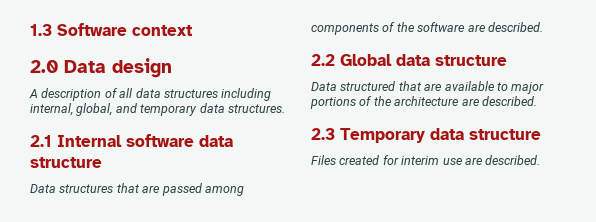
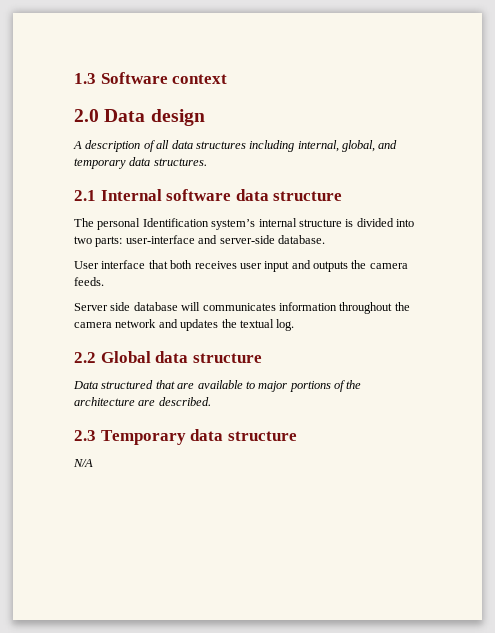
- Data structures that are passed among components of the software are described.
+ The personal Identification system’s internal structure is divided into two parts: user-interface and server-side database.
+ User interface that both receives user input and outputs the camera feeds.
+ Server side database will communicates information throughout the camera network and updates the textual log.
- Files created for interim use are described.
+ N/A

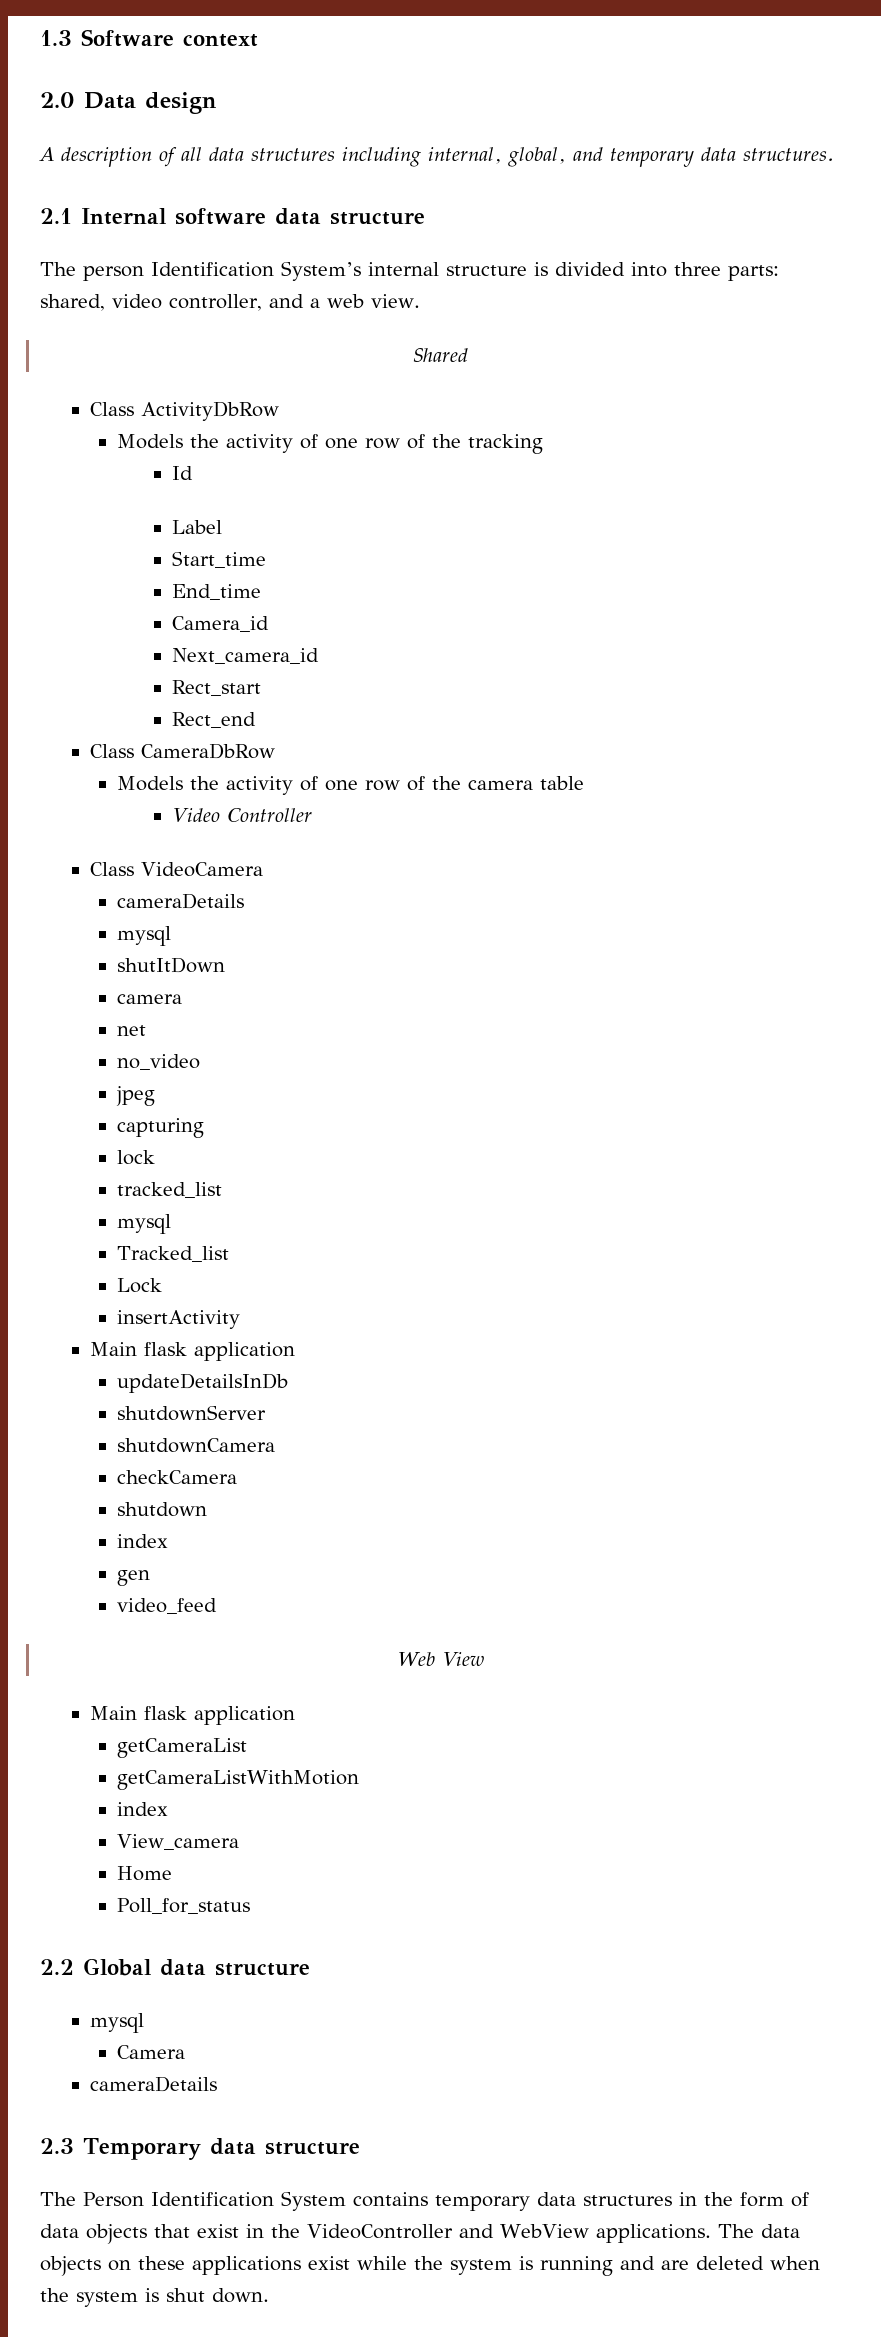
- The personal Identification system’s internal structure is divided into two parts: user-interface and server-side database.
- User interface that both receives user input and outputs the camera feeds.
- Server side database will communicates information throughout the camera network and updates the textual log.
+ The person Identification System’s internal structure is divided into three parts: shared, video controller, and a web view.
+ Shared
+ Class ActivityDbRow
+ Models the activity of one row of the tracking
+ Id
+ Label
+ Start_time
+ End_time
+ Camera_id
+ Next_camera_id
+ Rect_start
+ Rect_end
+ Class CameraDbRow
+ Models the activity of one row of the camera table
+ Video Controller
+ Class VideoCamera
+ cameraDetails
+ mysql
+ shutItDown
+ camera
+ net
+ no_video
+ jpeg
+ capturing
+ lock
+ tracked_list
+ mysql
+ Tracked_list
+ Lock
+ insertActivity
+ Main flask application
+ updateDetailsInDb
+ shutdownServer
+ shutdownCamera
+ checkCamera
+ shutdown
+ index
+ gen
+ video_feed
+ Web View
+ Main flask application
+ getCameraList
+ getCameraListWithMotion
+ index
+ View_camera
+ Home
+ Poll_for_status
  2.2 Global data structure
- Data structured that are available to major portions of the architecture are described.
+ mysql
+ Camera
+ cameraDetails
  2.3 Temporary data structure
- N/A
+ The Person Identification System contains temporary data structures in the form of data objects that exist in the VideoController and WebView applications. The data objects on these applications exist while the system is running and are deleted when the system is shut down.

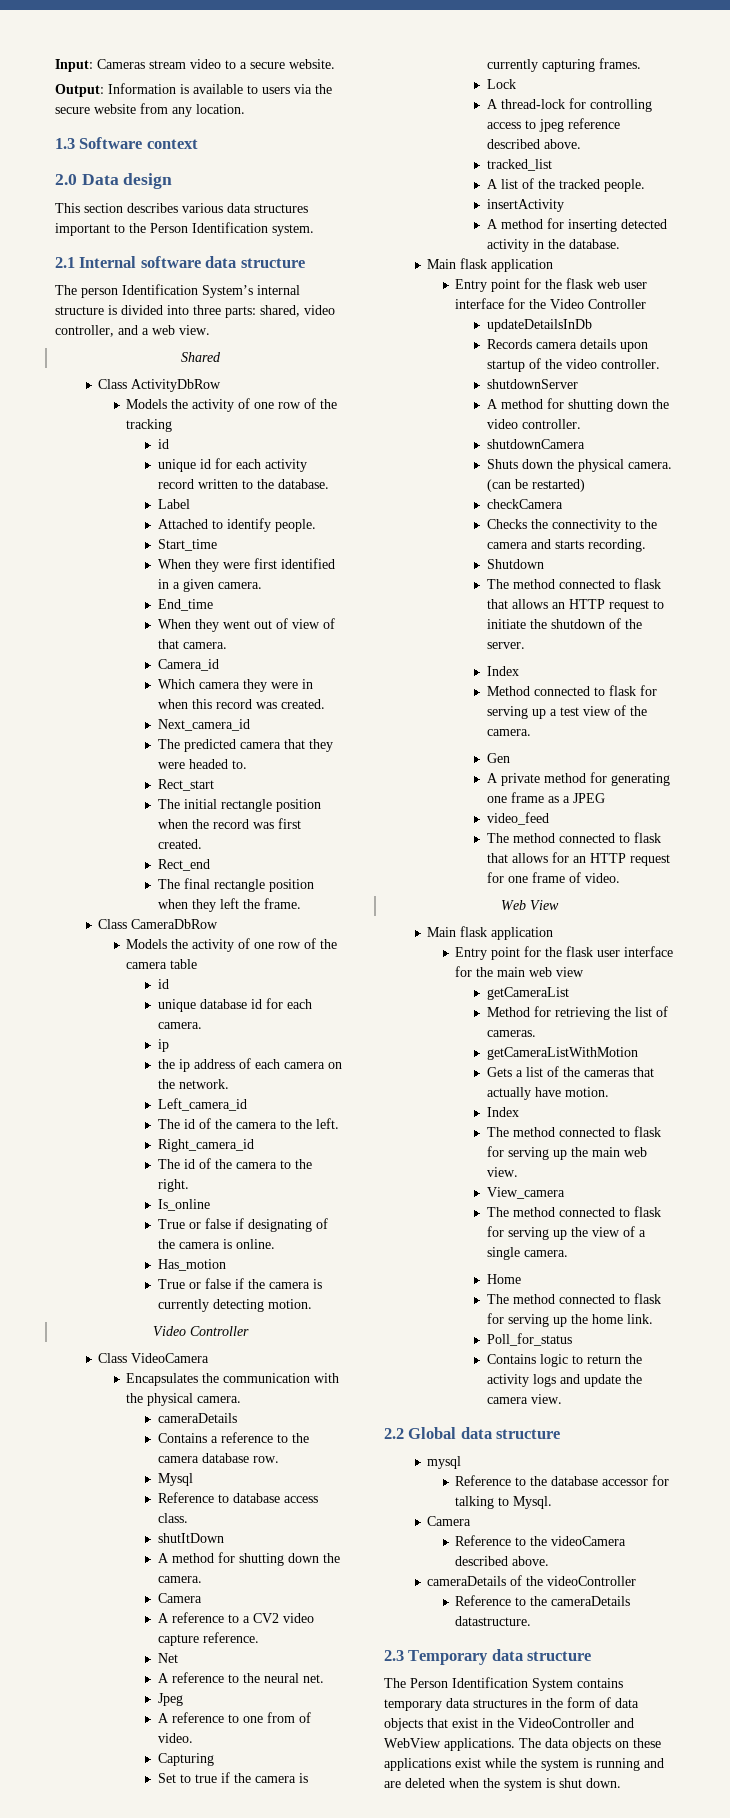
+ Input: Cameras stream video to a secure website.
+ Output: Information is available to users via the secure website from any location.
- A description of all data structures including internal, global, and temporary data structures.
+ This section describes various data structures important to the Person Identification system.
  Models the activity of one row of the tracking
- Id
+ id
+ unique id for each activity record written to the database.
  Label
+ Attached to identify people.
  Start_time
+ When they were first identified in a given camera.
  End_time
+ When they went out of view of that camera.
  Camera_id
+ Which camera they were in when this record was created.
  Next_camera_id
+ The predicted camera that they were headed to.
  Rect_start
+ The initial rectangle position when the record was first created.
  Rect_end
+ The final rectangle position when they left the frame.
  Models the activity of one row of the camera table
+ id
+ unique database id for each camera.
+ ip
+ the ip address of each camera on the network.
+ Left_camera_id
+ The id of the camera to the left.
+ Right_camera_id
+ The id of the camera to the right.
+ Is_online
+ True or false if designating of the camera is online.
+ Has_motion
+ True or false if the camera is currently detecting motion.
  Video Controller
  Class VideoCamera
+ Encapsulates the communication with the physical camera.
  cameraDetails
- mysql
+ Contains a reference to the camera database row.
+ Mysql
+ Reference to database access class.
  shutItDown
- camera
- net
- no_video
- jpeg
- capturing
- lock
+ A method for shutting down the camera.
+ Camera
+ A reference to a CV2 video capture reference.
+ Net
+ A reference to the neural net.
+ Jpeg
+ A reference to one from of video.
+ Capturing
+ Set to true if the camera is currently capturing frames.
+ Lock
+ A thread-lock for controlling access to jpeg reference described above.
  tracked_list
- mysql
- Tracked_list
- Lock
+ A list of the tracked people.
  insertActivity
+ A method for inserting detected activity in the database.
  Main flask application
+ Entry point for the flask web user interface for the Video Controller
  updateDetailsInDb
+ Records camera details upon startup of the video controller.
  shutdownServer
+ A method for shutting down the video controller.
  shutdownCamera
+ Shuts down the physical camera. (can be restarted)
  checkCamera
- shutdown
- index
- gen
+ Checks the connectivity to the camera and starts recording.
+ Shutdown
+ The method connected to flask that allows an HTTP request to initiate the shutdown of the server.
+ Index
+ Method connected to flask for serving up a test view of the camera.
+ Gen
+ A private method for generating one frame as a JPEG
  video_feed
+ The method connected to flask that allows for an HTTP request for one frame of video.
+ Entry point for the flask user interface for the main web view
  getCameraList
+ Method for retrieving the list of cameras.
  getCameraListWithMotion
- index
+ Gets a list of the cameras that actually have motion.
+ Index
+ The method connected to flask for serving up the main web view.
  View_camera
+ The method connected to flask for serving up the view of a single camera.
  Home
+ The method connected to flask for serving up the home link.
  Poll_for_status
+ Contains logic to return the activity logs and update the camera view.
+ Reference to the database accessor for talking to Mysql.
  Camera
- cameraDetails
+ Reference to the videoCamera described above.
+ cameraDetails of the videoController
+ Reference to the cameraDetails datastructure.

